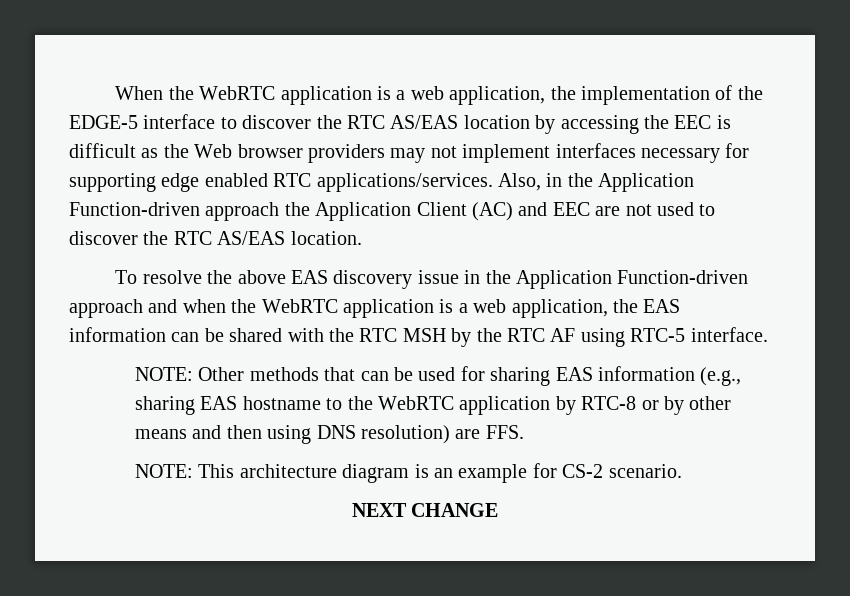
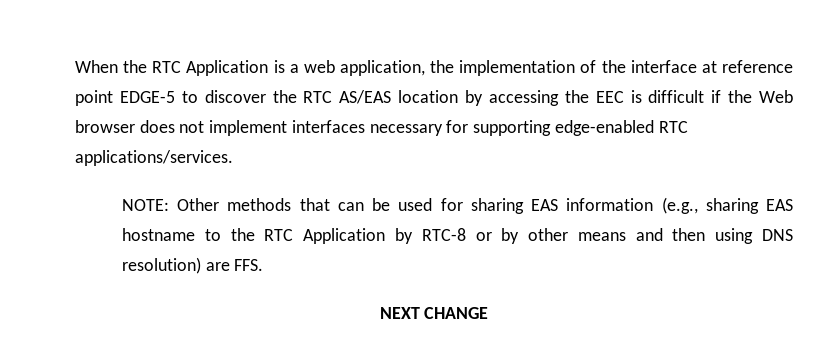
- When the WebRTC application is a web application, the implementation of the EDGE-5 interface to discover the RTC AS/EAS location by accessing the EEC is difficult as the Web browser providers may not implement interfaces necessary for supporting edge enabled RTC applications/services. Also, in the Application Function-driven approach the Application Client (AC) and EEC are not used to discover the RTC AS/EAS location.
- To resolve the above EAS discovery issue in the Application Function-driven approach and when the WebRTC application is a web application, the EAS information can be shared with the RTC MSH by the RTC AF using RTC-5 interface.
+ When the RTC Application is a web application, the implementation of the interface at reference point EDGE-5 to discover the RTC AS/EAS location by accessing the EEC is difficult if the Web browser does not implement interfaces necessary for supporting edge-enabled RTC applications/services.
- NOTE: Other methods that can be used for sharing EAS information (e.g., sharing EAS hostname to the WebRTC application by RTC-8 or by other means and then using DNS resolution) are FFS.
+ NOTE: Other methods that can be used for sharing EAS information (e.g., sharing EAS hostname to the RTC Application by RTC-8 or by other means and then using DNS resolution) are FFS.
- NOTE: This architecture diagram is an example for CS-2 scenario.

